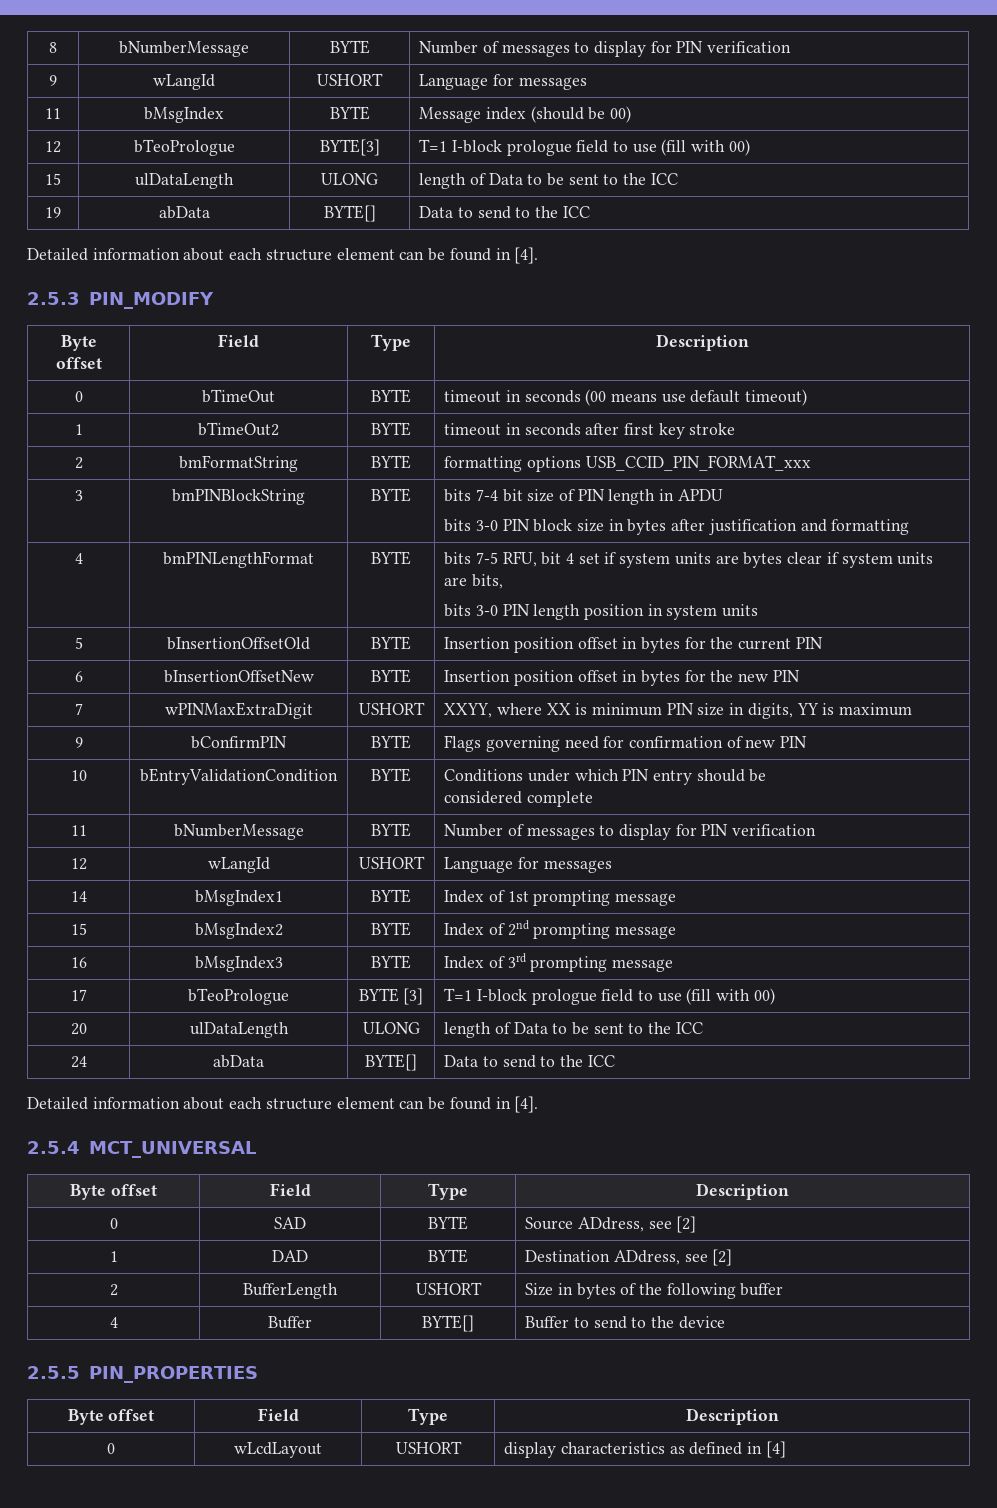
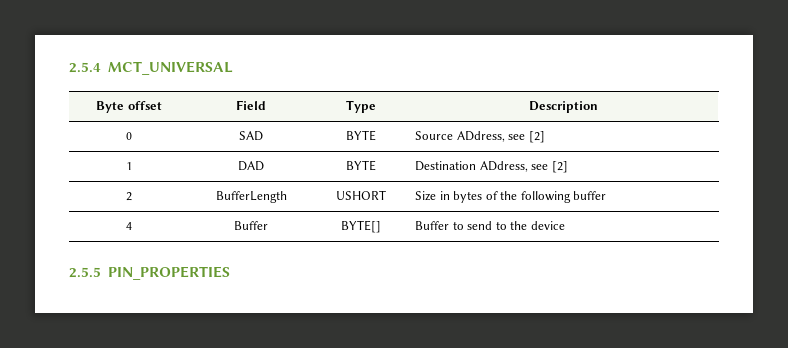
- 8 | bNumberMessage | BYTE | Number of messages to display for PIN verification
- 9 | wLangId | USHORT | Language for messages
- 11 | bMsgIndex | BYTE | Message index (should be 00)
- 12 | bTeoPrologue | BYTE[3] | T=1 I-block prologue field to use (fill with 00)
- 15 | ulDataLength | ULONG | length of Data to be sent to the ICC
- 19 | abData | BYTE[] | Data to send to the ICC
- Detailed information about each structure element can be found in [4].
- 2.5.3 PIN_MODIFY
- Byte offset | Field | Type | Description
- 0 | bTimeOut | BYTE | timeout in seconds (00 means use default timeout)
- 1 | bTimeOut2 | BYTE | timeout in seconds after first key stroke
- 2 | bmFormatString | BYTE | formatting options USB_CCID_PIN_FORMAT_xxx
- 3 | bmPINBlockString | BYTE | bits 7-4 bit size of PIN length in APDU
- bits 3-0 PIN block size in bytes after justification and formatting
- 4 | bmPINLengthFormat | BYTE | bits 7-5 RFU, bit 4 set if system units are bytes clear if system units are bits,
- bits 3-0 PIN length position in system units
- 5 | bInsertionOffsetOld | BYTE | Insertion position offset in bytes for the current PIN
- 6 | bInsertionOffsetNew | BYTE | Insertion position offset in bytes for the new PIN
- 7 | wPINMaxExtraDigit | USHORT | XXYY, where XX is minimum PIN size in digits, YY is maximum
- 9 | bConfirmPIN | BYTE | Flags governing need for confirmation of new PIN
- 10 | bEntryValidationCondition | BYTE | Conditions under which PIN entry should be
- considered complete
- 11 | bNumberMessage | BYTE | Number of messages to display for PIN verification
- 12 | wLangId | USHORT | Language for messages
- 14 | bMsgIndex1 | BYTE | Index of 1st prompting message
- 15 | bMsgIndex2 | BYTE | Index of 2nd prompting message
- 16 | bMsgIndex3 | BYTE | Index of 3rd prompting message
- 17 | bTeoPrologue | BYTE [3] | T=1 I-block prologue field to use (fill with 00)
- 20 | ulDataLength | ULONG | length of Data to be sent to the ICC
- 24 | abData | BYTE[] | Data to send to the ICC
- Detailed information about each structure element can be found in [4].
  2.5.5 PIN_PROPERTIES
- Byte offset | Field | Type | Description
- 0 | wLcdLayout | USHORT | display characteristics as defined in [4]

